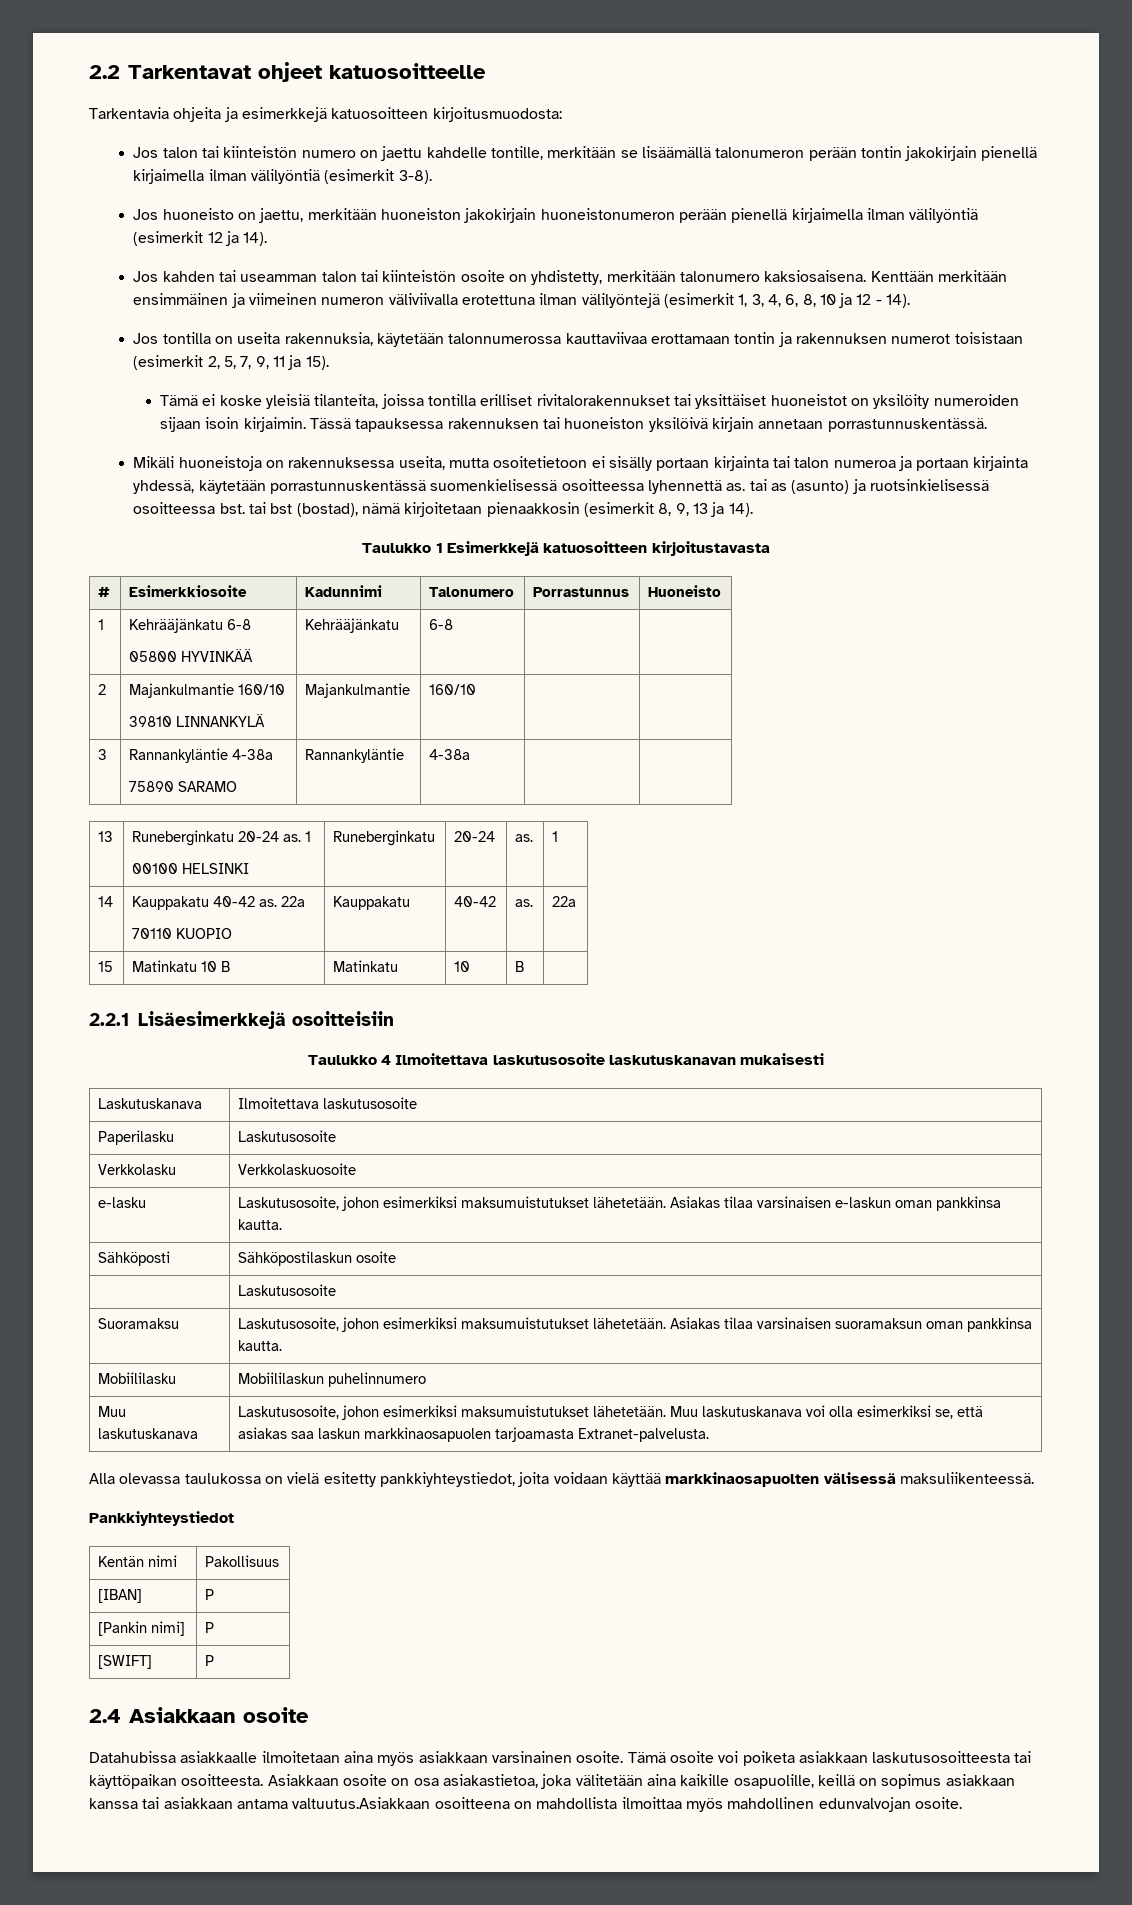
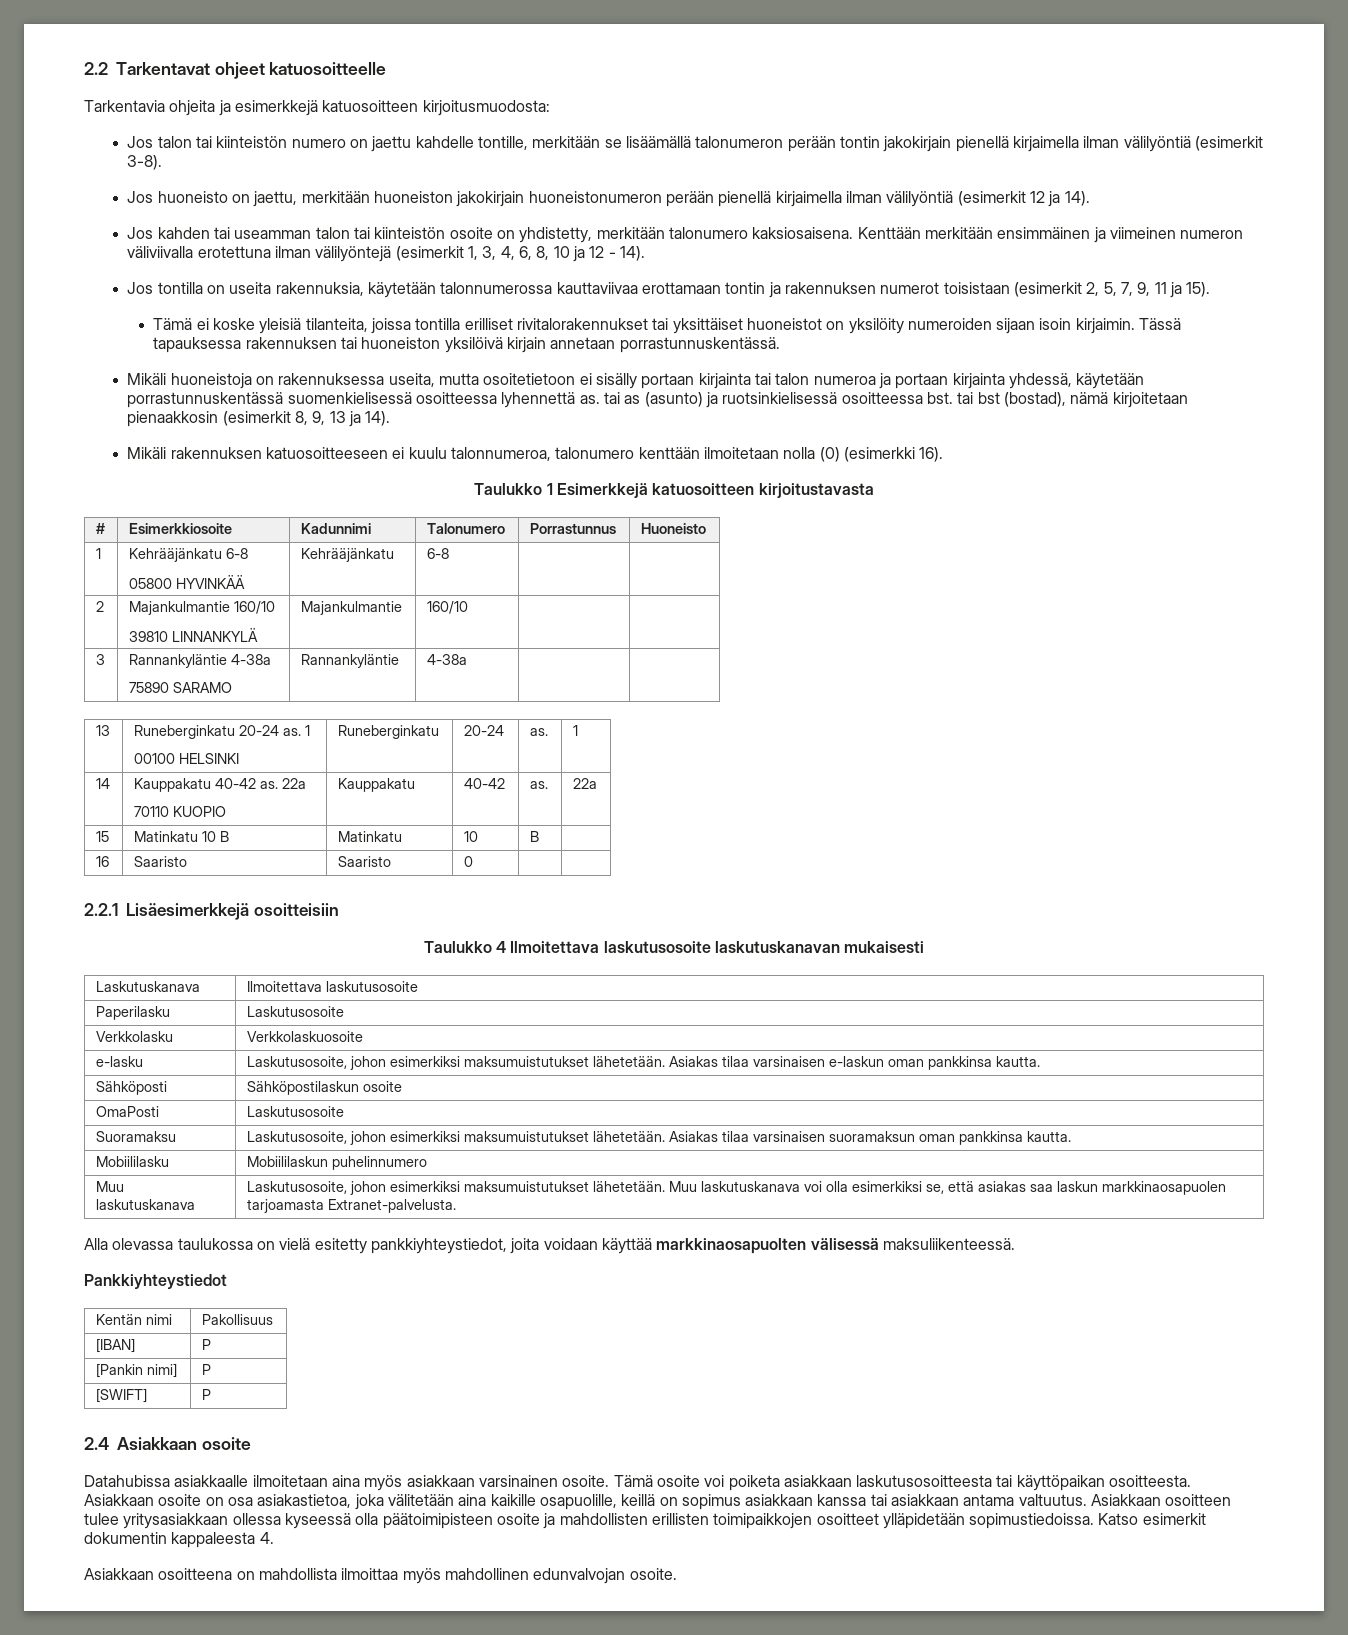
+ Mikäli rakennuksen katuosoitteeseen ei kuulu talonnumeroa, talonumero kenttään ilmoitetaan nolla (0) (esimerkki 16).
+ 16 | Saaristo | Saaristo | 0 | |
  Sähköposti | Sähköpostilaskun osoite
- | Laskutusosoite
+ OmaPosti | Laskutusosoite
- Asiakkaan osoite on osa asiakastietoa, joka välitetään aina kaikille osapuolille, keillä on sopimus asiakkaan kanssa tai asiakkaan antama valtuutus.Asiakkaan osoitteena on mahdollista ilmoittaa myös mahdollinen edunvalvojan osoite.
+ Asiakkaan osoite on osa asiakastietoa, joka välitetään aina kaikille osapuolille, keillä on sopimus asiakkaan kanssa tai asiakkaan antama valtuutus. Asiakkaan osoitteen tulee yritysasiakkaan ollessa kyseessä olla päätoimipisteen osoite ja mahdollisten erillisten toimipaikkojen osoitteet ylläpidetään sopimustiedoissa. Katso esimerkit dokumentin kappaleesta 4.
+ Asiakkaan osoitteena on mahdollista ilmoittaa myös mahdollinen edunvalvojan osoite.

